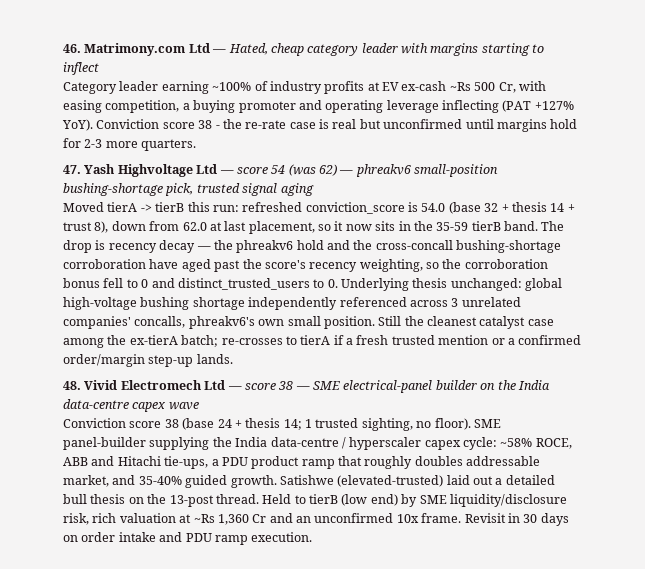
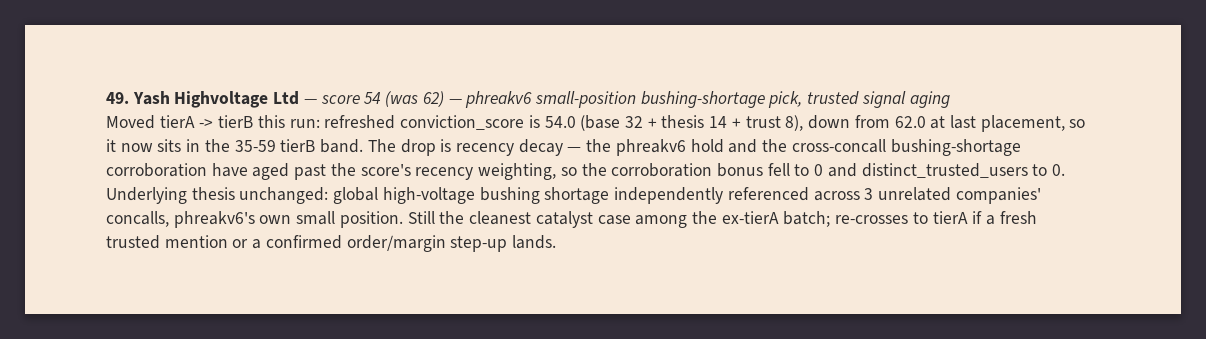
- 46. Matrimony.com Ltd — Hated, cheap category leader with margins starting to inflect
- Category leader earning ~100% of industry profits at EV ex-cash ~Rs 500 Cr, with easing competition, a buying promoter and operating leverage inflecting (PAT +127% YoY). Conviction score 38 - the re-rate case is real but unconfirmed until margins hold for 2-3 more quarters.
- 47. Yash Highvoltage Ltd — score 54 (was 62) — phreakv6 small-position bushing-shortage pick, trusted signal aging
+ 49. Yash Highvoltage Ltd — score 54 (was 62) — phreakv6 small-position bushing-shortage pick, trusted signal aging
- 48. Vivid Electromech Ltd — score 38 — SME electrical-panel builder on the India data-centre capex wave
- Conviction score 38 (base 24 + thesis 14; 1 trusted sighting, no floor). SME panel-builder supplying the India data-centre / hyperscaler capex cycle: ~58% ROCE, ABB and Hitachi tie-ups, a PDU product ramp that roughly doubles addressable market, and 35-40% guided growth. Satishwe (elevated-trusted) laid out a detailed bull thesis on the 13-post thread. Held to tierB (low end) by SME liquidity/disclosure risk, rich valuation at ~Rs 1,360 Cr and an unconfirmed 10x frame. Revisit in 30 days on order intake and PDU ramp execution.

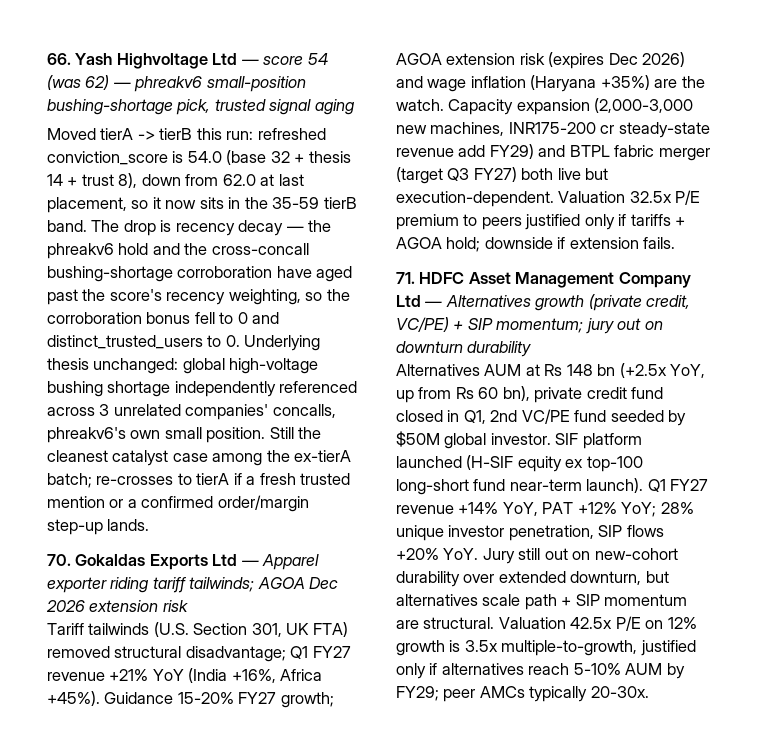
- 49. Yash Highvoltage Ltd — score 54 (was 62) — phreakv6 small-position bushing-shortage pick, trusted signal aging
+ 66. Yash Highvoltage Ltd — score 54 (was 62) — phreakv6 small-position bushing-shortage pick, trusted signal aging
+ 70. Gokaldas Exports Ltd — Apparel exporter riding tariff tailwinds; AGOA Dec 2026 extension risk
+ Tariff tailwinds (U.S. Section 301, UK FTA) removed structural disadvantage; Q1 FY27 revenue +21% YoY (India +16%, Africa +45%). Guidance 15-20% FY27 growth; AGOA extension risk (expires Dec 2026) and wage inflation (Haryana +35%) are the watch. Capacity expansion (2,000-3,000 new machines, INR175-200 cr steady-state revenue add FY29) and BTPL fabric merger (target Q3 FY27) both live but execution-dependent. Valuation 32.5x P/E premium to peers justified only if tariffs + AGOA hold; downside if extension fails.
+ 71. HDFC Asset Management Company Ltd — Alternatives growth (private credit, VC/PE) + SIP momentum; jury out on downturn durability
+ Alternatives AUM at Rs 148 bn (+2.5x YoY, up from Rs 60 bn), private credit fund closed in Q1, 2nd VC/PE fund seeded by $50M global investor. SIF platform launched (H-SIF equity ex top-100 long-short fund near-term launch). Q1 FY27 revenue +14% YoY, PAT +12% YoY; 28% unique investor penetration, SIP flows +20% YoY. Jury still out on new-cohort durability over extended downturn, but alternatives scale path + SIP momentum are structural. Valuation 42.5x P/E on 12% growth is 3.5x multiple-to-growth, justified only if alternatives reach 5-10% AUM by FY29; peer AMCs typically 20-30x.

